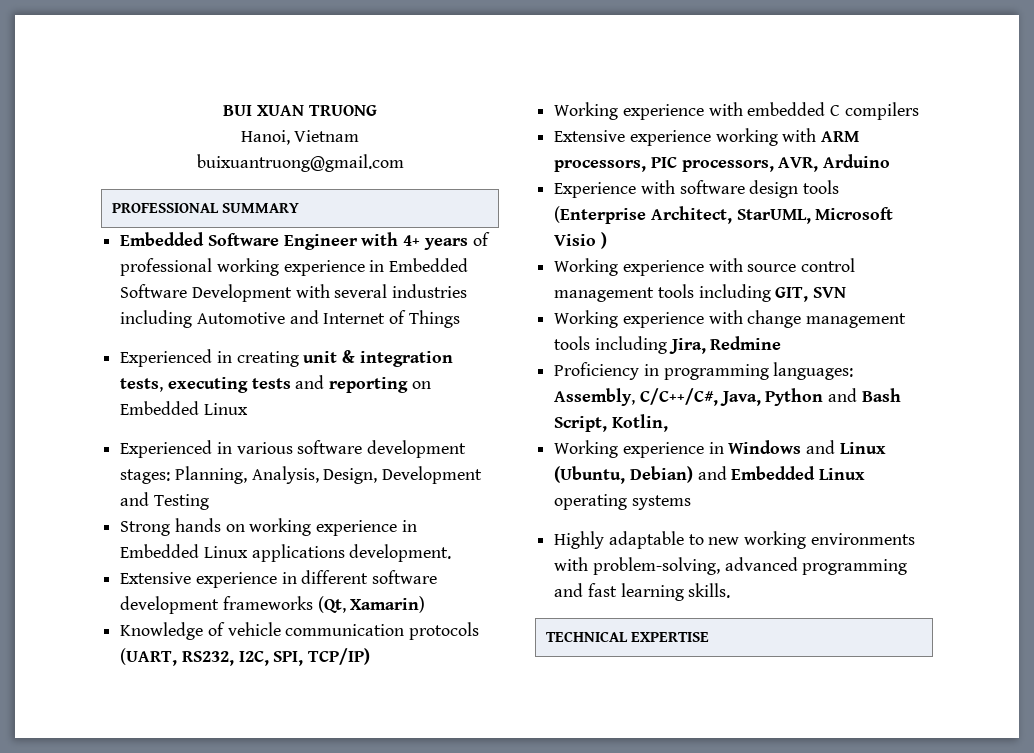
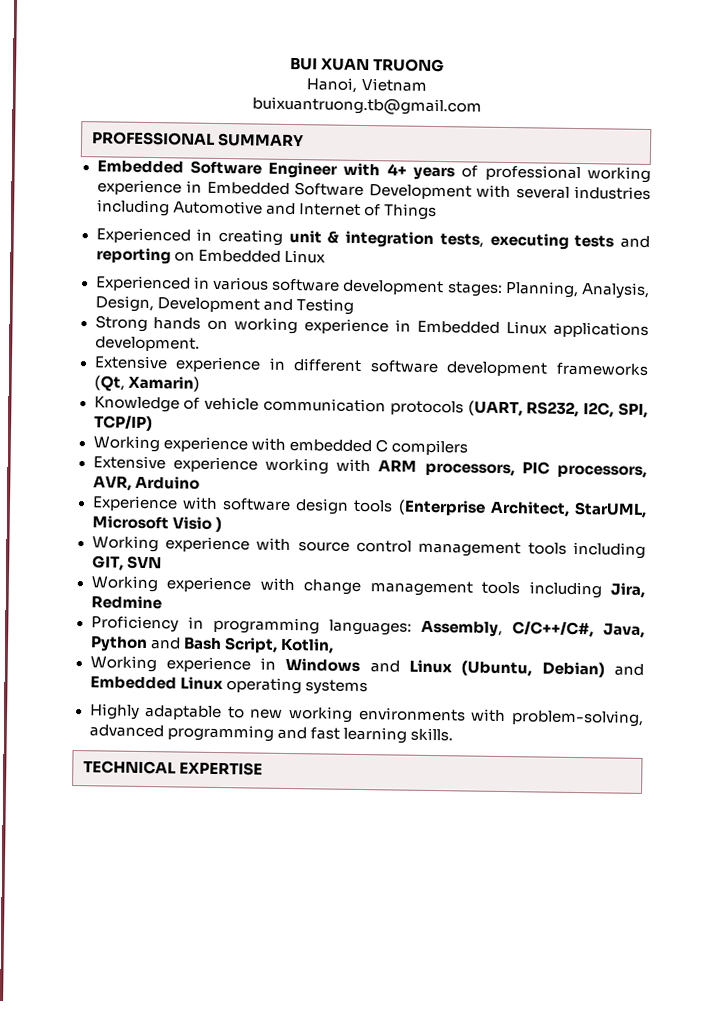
- buixuantruong@gmail.com
+ buixuantruong.tb@gmail.com

